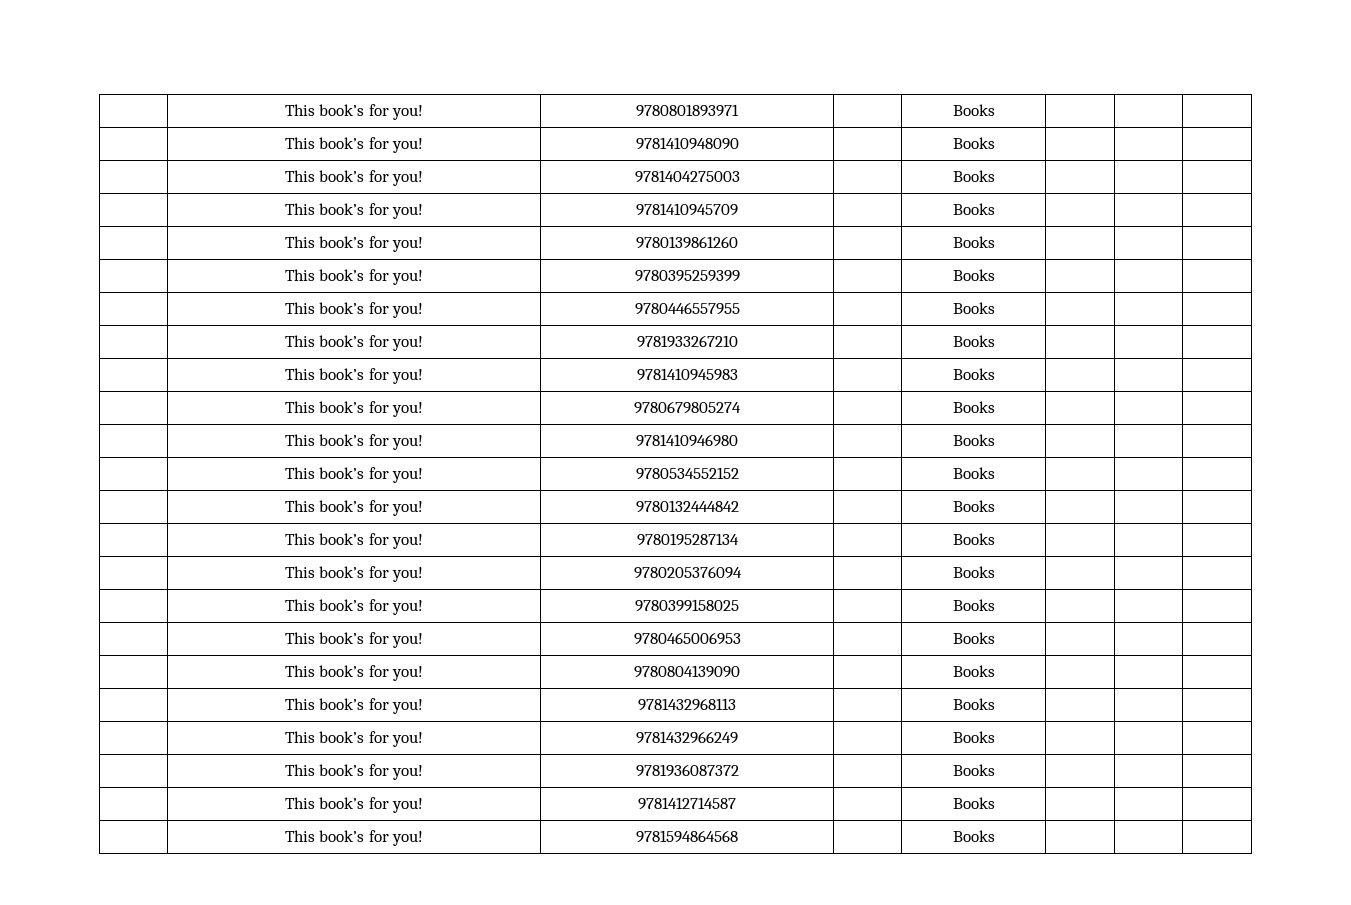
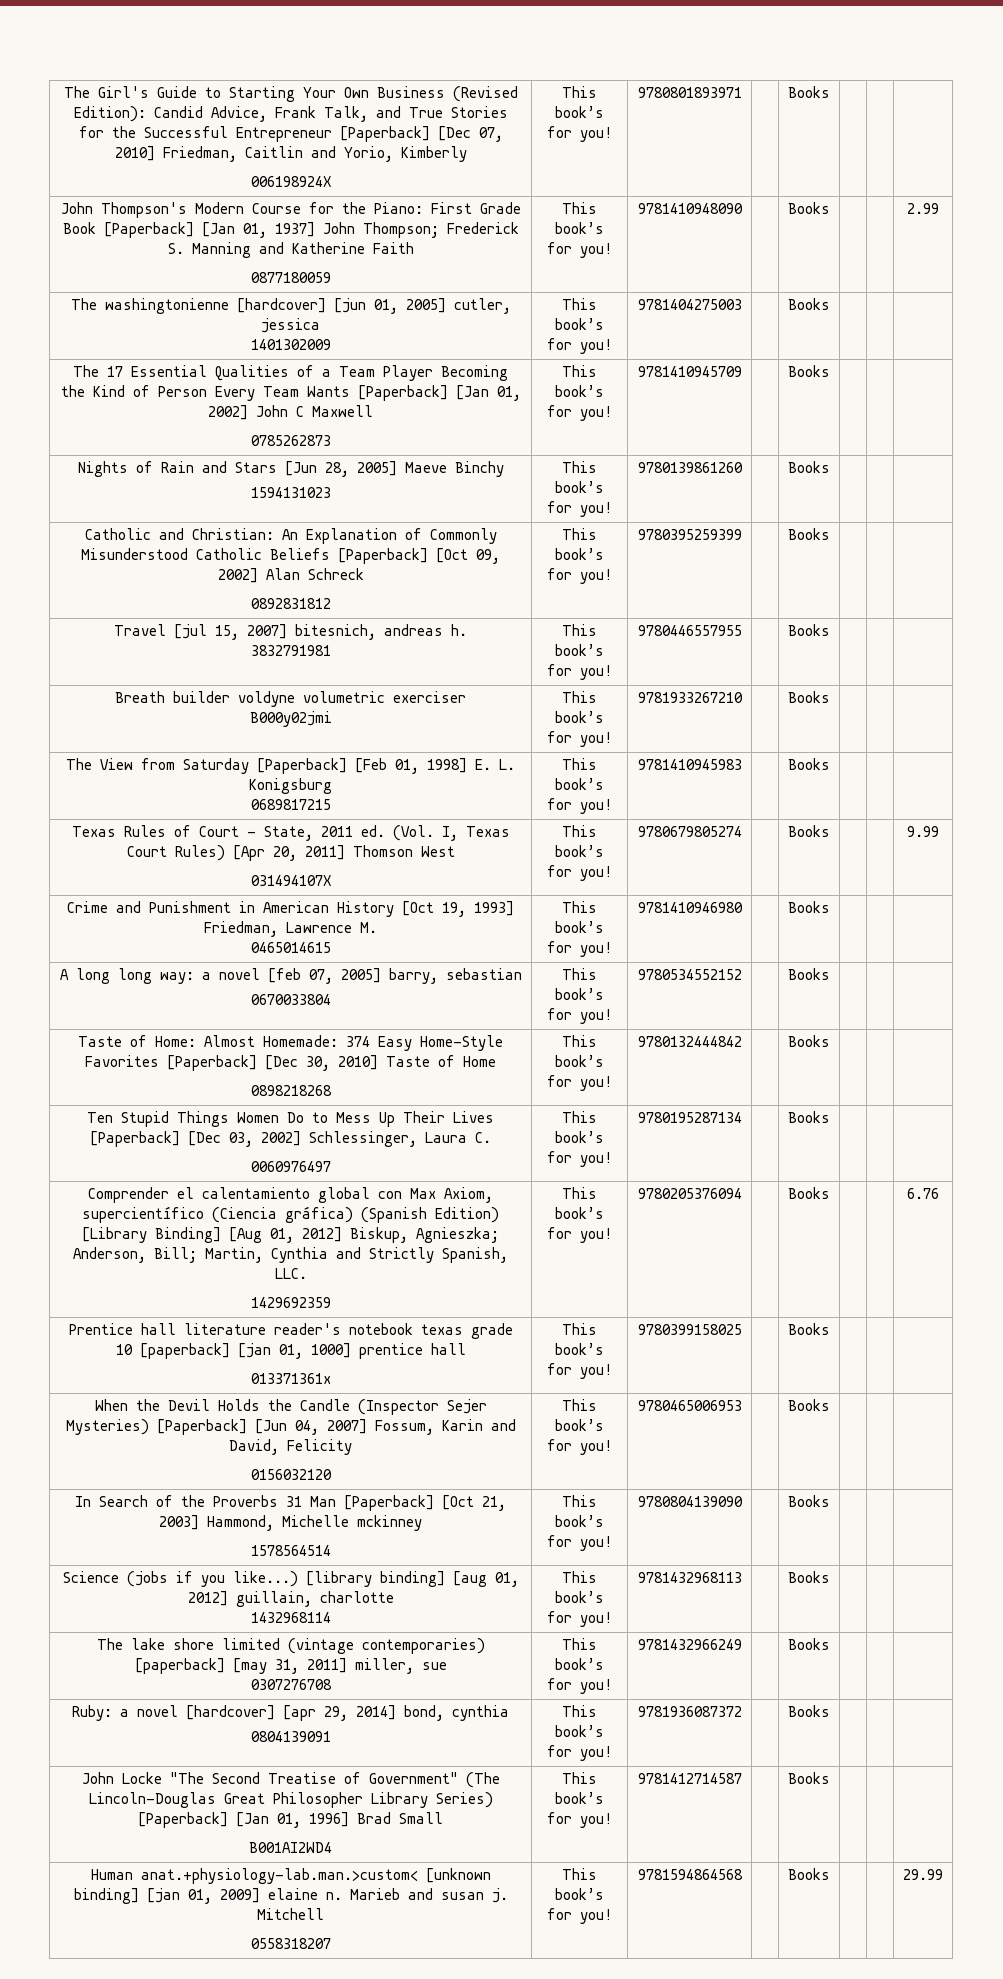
- | This book’s for you! | 9780801893971 | | Books | | |
+ The Girl's Guide to Starting Your Own Business (Revised Edition): Candid Advice, Frank Talk, and True Stories for the Successful Entrepreneur [Paperback] [Dec 07, 2010] Friedman, Caitlin and Yorio, Kimberly
+ 006198924X | This book’s for you! | 9780801893971 | | Books | | |
- | This book’s for you! | 9781410948090 | | Books | | |
- | This book’s for you! | 9781404275003 | | Books | | |
+ John Thompson's Modern Course for the Piano: First Grade Book [Paperback] [Jan 01, 1937] John Thompson; Frederick S. Manning and Katherine Faith
+ 0877180059 | This book’s for you! | 9781410948090 | | Books | | | 2.99
+ The washingtonienne [hardcover] [jun 01, 2005] cutler, jessica
+ 1401302009 | This book’s for you! | 9781404275003 | | Books | | |
- | This book’s for you! | 9781410945709 | | Books | | |
+ The 17 Essential Qualities of a Team Player Becoming the Kind of Person Every Team Wants [Paperback] [Jan 01, 2002] John C Maxwell
+ 0785262873 | This book’s for you! | 9781410945709 | | Books | | |
- | This book’s for you! | 9780139861260 | | Books | | |
+ Nights of Rain and Stars [Jun 28, 2005] Maeve Binchy
+ 1594131023 | This book’s for you! | 9780139861260 | | Books | | |
- | This book’s for you! | 9780395259399 | | Books | | |
+ Catholic and Christian: An Explanation of Commonly Misunderstood Catholic Beliefs [Paperback] [Oct 09, 2002] Alan Schreck
+ 0892831812 | This book’s for you! | 9780395259399 | | Books | | |
- | This book’s for you! | 9780446557955 | | Books | | |
+ Travel [jul 15, 2007] bitesnich, andreas h.
+ 3832791981 | This book’s for you! | 9780446557955 | | Books | | |
- | This book’s for you! | 9781933267210 | | Books | | |
+ Breath builder voldyne volumetric exerciser
+ B000y02jmi | This book’s for you! | 9781933267210 | | Books | | |
- | This book’s for you! | 9781410945983 | | Books | | |
+ The View from Saturday [Paperback] [Feb 01, 1998] E. L. Konigsburg
+ 0689817215 | This book’s for you! | 9781410945983 | | Books | | |
- | This book’s for you! | 9780679805274 | | Books | | |
- | This book’s for you! | 9781410946980 | | Books | | |
+ Texas Rules of Court - State, 2011 ed. (Vol. I, Texas Court Rules) [Apr 20, 2011] Thomson West
+ 031494107X | This book’s for you! | 9780679805274 | | Books | | | 9.99
+ Crime and Punishment in American History [Oct 19, 1993] Friedman, Lawrence M.
+ 0465014615 | This book’s for you! | 9781410946980 | | Books | | |
- | This book’s for you! | 9780534552152 | | Books | | |
+ A long long way: a novel [feb 07, 2005] barry, sebastian
+ 0670033804 | This book’s for you! | 9780534552152 | | Books | | |
- | This book’s for you! | 9780132444842 | | Books | | |
+ Taste of Home: Almost Homemade: 374 Easy Home-Style Favorites [Paperback] [Dec 30, 2010] Taste of Home
+ 0898218268 | This book’s for you! | 9780132444842 | | Books | | |
- | This book’s for you! | 9780195287134 | | Books | | |
+ Ten Stupid Things Women Do to Mess Up Their Lives [Paperback] [Dec 03, 2002] Schlessinger, Laura C.
+ 0060976497 | This book’s for you! | 9780195287134 | | Books | | |
- | This book’s for you! | 9780205376094 | | Books | | |
- | This book’s for you! | 9780399158025 | | Books | | |
+ Comprender el calentamiento global con Max Axiom, supercientífico (Ciencia gráfica) (Spanish Edition) [Library Binding] [Aug 01, 2012] Biskup, Agnieszka; Anderson, Bill; Martin, Cynthia and Strictly Spanish, LLC.
+ 1429692359 | This book’s for you! | 9780205376094 | | Books | | | 6.76
+ Prentice hall literature reader's notebook texas grade 10 [paperback] [jan 01, 1000] prentice hall
+ 013371361x | This book’s for you! | 9780399158025 | | Books | | |
- | This book’s for you! | 9780465006953 | | Books | | |
+ When the Devil Holds the Candle (Inspector Sejer Mysteries) [Paperback] [Jun 04, 2007] Fossum, Karin and David, Felicity
+ 0156032120 | This book’s for you! | 9780465006953 | | Books | | |
- | This book’s for you! | 9780804139090 | | Books | | |
+ In Search of the Proverbs 31 Man [Paperback] [Oct 21, 2003] Hammond, Michelle mckinney
+ 1578564514 | This book’s for you! | 9780804139090 | | Books | | |
- | This book’s for you! | 9781432968113 | | Books | | |
+ Science (jobs if you like...) [library binding] [aug 01, 2012] guillain, charlotte
+ 1432968114 | This book’s for you! | 9781432968113 | | Books | | |
- | This book’s for you! | 9781432966249 | | Books | | |
+ The lake shore limited (vintage contemporaries) [paperback] [may 31, 2011] miller, sue
+ 0307276708 | This book’s for you! | 9781432966249 | | Books | | |
- | This book’s for you! | 9781936087372 | | Books | | |
+ Ruby: a novel [hardcover] [apr 29, 2014] bond, cynthia
+ 0804139091 | This book’s for you! | 9781936087372 | | Books | | |
- | This book’s for you! | 9781412714587 | | Books | | |
+ John Locke "The Second Treatise of Government" (The Lincoln-Douglas Great Philosopher Library Series) [Paperback] [Jan 01, 1996] Brad Small
+ B001AI2WD4 | This book’s for you! | 9781412714587 | | Books | | |
- | This book’s for you! | 9781594864568 | | Books | | |
+ Human anat.+physiology-lab.man.>custom< [unknown binding] [jan 01, 2009] elaine n. Marieb and susan j. Mitchell
+ 0558318207 | This book’s for you! | 9781594864568 | | Books | | | 29.99

